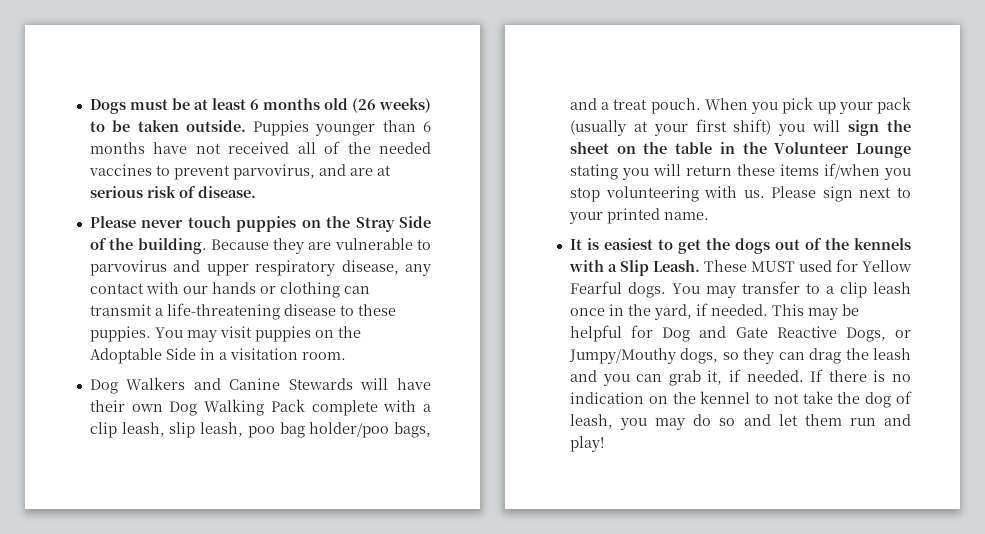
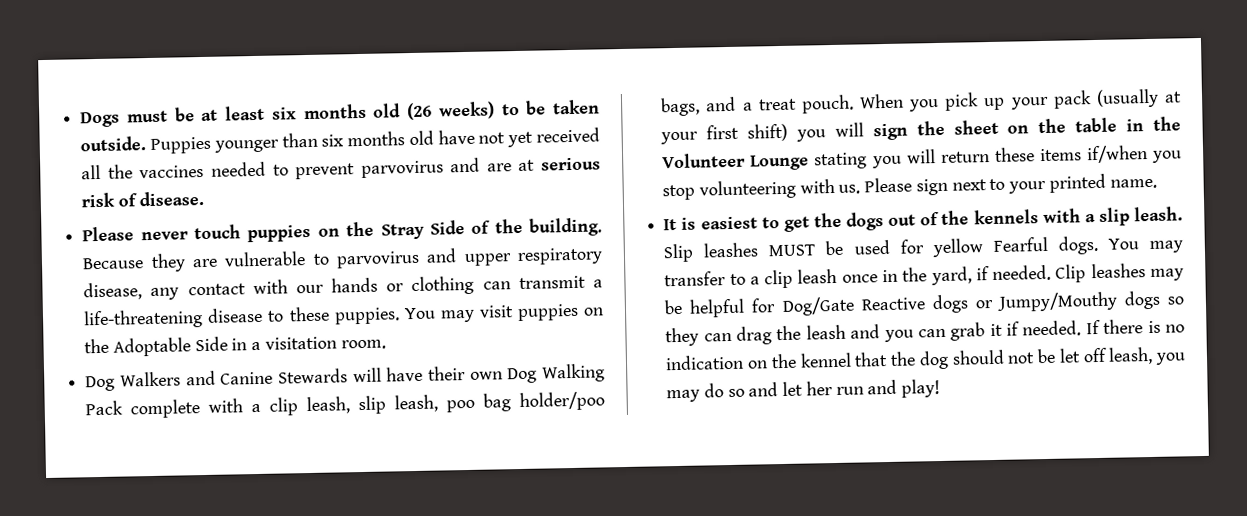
- Dogs must be at least 6 months old (26 weeks) to be taken outside.
+ Dogs must be at least six months old (26 weeks) to be taken outside.
- Puppies younger than 6 months have not received all of the needed vaccines to prevent parvovirus, and are at serious risk of disease.
+ Puppies younger than six months old have not yet received all the vaccines needed to prevent parvovirus and are at serious risk of disease.
- It is easiest to get the dogs out of the kennels with a Slip Leash. These MUST used for Yellow Fearful dogs.
+ It is easiest to get the dogs out of the kennels with a slip leash. Slip leashes MUST be used for yellow Fearful dogs.
- This may be helpful for Dog and Gate Reactive Dogs, or Jumpy/Mouthy dogs, so they can drag the leash and you can grab it, if needed.
+ Clip leashes may be helpful for Dog/Gate Reactive dogs or Jumpy/Mouthy dogs so they can drag the leash and you can grab it if needed.
- If there is no indication on the kennel to not take the dog of leash, you may do so and let them run and play!
+ If there is no indication on the kennel that the dog should not be let off leash, you may do so and let her run and play!

